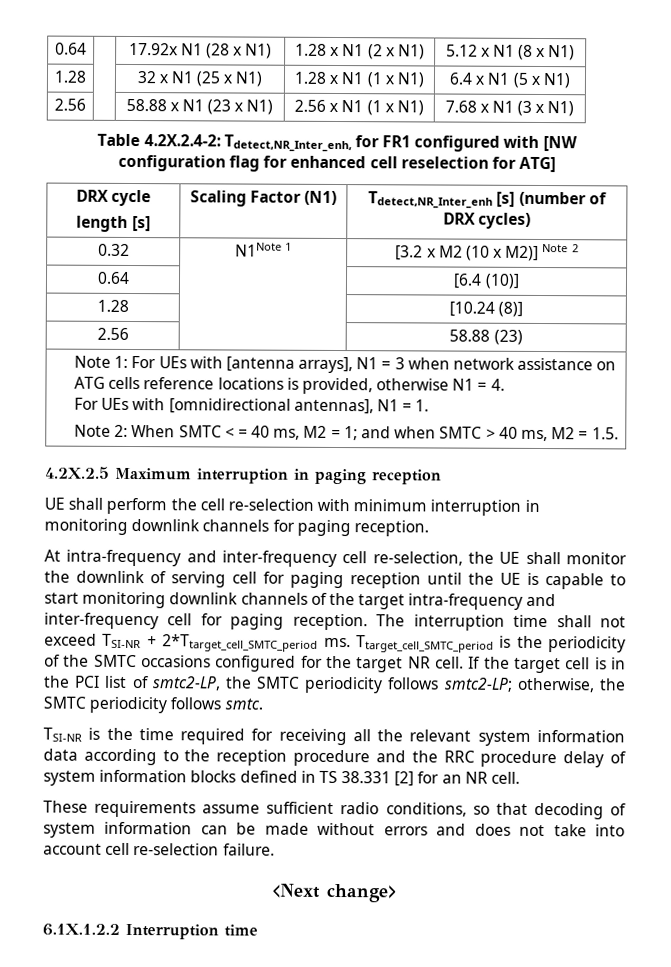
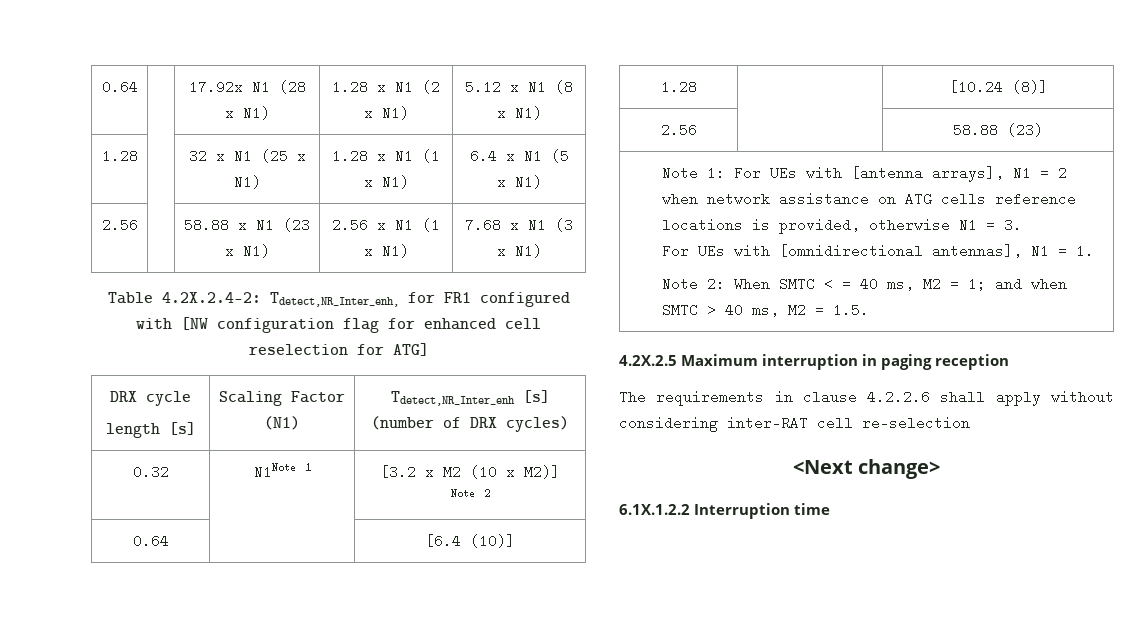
- Note 1: For UEs with [antenna arrays], N1 = 3 when network assistance on ATG cells reference locations is provided, otherwise N1 = 4.
+ Note 1: For UEs with [antenna arrays], N1 = 2 when network assistance on ATG cells reference locations is provided, otherwise N1 = 3.
- UE shall perform the cell re-selection with minimum interruption in monitoring downlink channels for paging reception.
- At intra-frequency and inter-frequency cell re-selection, the UE shall monitor the downlink of serving cell for paging reception until the UE is capable to start monitoring downlink channels of the target intra-frequency and inter-frequency cell for paging reception. The interruption time shall not exceed TSI-NR + 2*Ttarget_cell_SMTC_period ms. Ttarget_cell_SMTC_period is the periodicity of the SMTC occasions configured for the target NR cell. If the target cell is in the PCI list of smtc2-LP, the SMTC periodicity follows smtc2-LP; otherwise, the SMTC periodicity follows smtc.
- TSI-NR is the time required for receiving all the relevant system information data according to the reception procedure and the RRC procedure delay of system information blocks defined in TS 38.331 [2] for an NR cell.
- These requirements assume sufficient radio conditions, so that decoding of system information can be made without errors and does not take into account cell re-selection failure.
+ The requirements in clause 4.2.2.6 shall apply without considering inter-RAT cell re-selection

